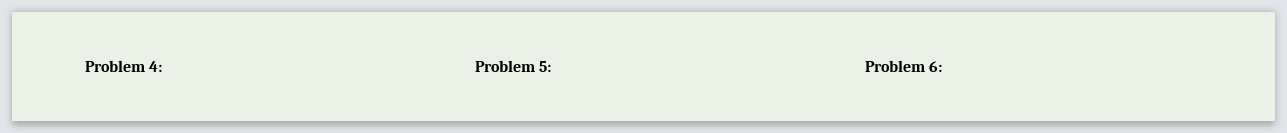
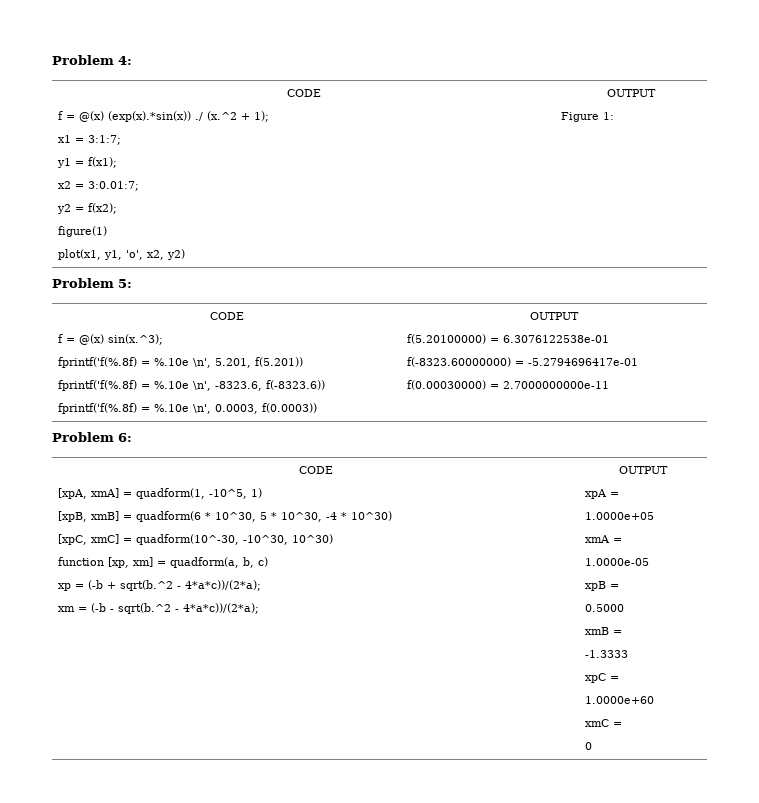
  Problem 4:
+ CODE
+ f = @(x) (exp(x).*sin(x)) ./ (x.^2 + 1);
+ x1 = 3:1:7;
+ y1 = f(x1);
+ x2 = 3:0.01:7;
+ y2 = f(x2);
+ figure(1)
+ plot(x1, y1, 'o', x2, y2) | OUTPUT
+ Figure 1:
  Problem 5:
+ CODE
+ f = @(x) sin(x.^3);
+ fprintf('f(%.8f) = %.10e \n', 5.201, f(5.201))
+ fprintf('f(%.8f) = %.10e \n', -8323.6, f(-8323.6))
+ fprintf('f(%.8f) = %.10e \n', 0.0003, f(0.0003)) | OUTPUT
+ f(5.20100000) = 6.3076122538e-01
+ f(-8323.60000000) = -5.2794696417e-01
+ f(0.00030000) = 2.7000000000e-11
  Problem 6:
+ CODE
+ [xpA, xmA] = quadform(1, -10^5, 1)
+ [xpB, xmB] = quadform(6 * 10^30, 5 * 10^30, -4 * 10^30)
+ [xpC, xmC] = quadform(10^-30, -10^30, 10^30)
+ function [xp, xm] = quadform(a, b, c)
+ xp = (-b + sqrt(b.^2 - 4*a*c))/(2*a);
+ xm = (-b - sqrt(b.^2 - 4*a*c))/(2*a); | OUTPUT
+ xpA =
+ 1.0000e+05
+ xmA =
+ 1.0000e-05
+ xpB =
+ 0.5000
+ xmB =
+ -1.3333
+ xpC =
+ 1.0000e+60
+ xmC =
+ 0

